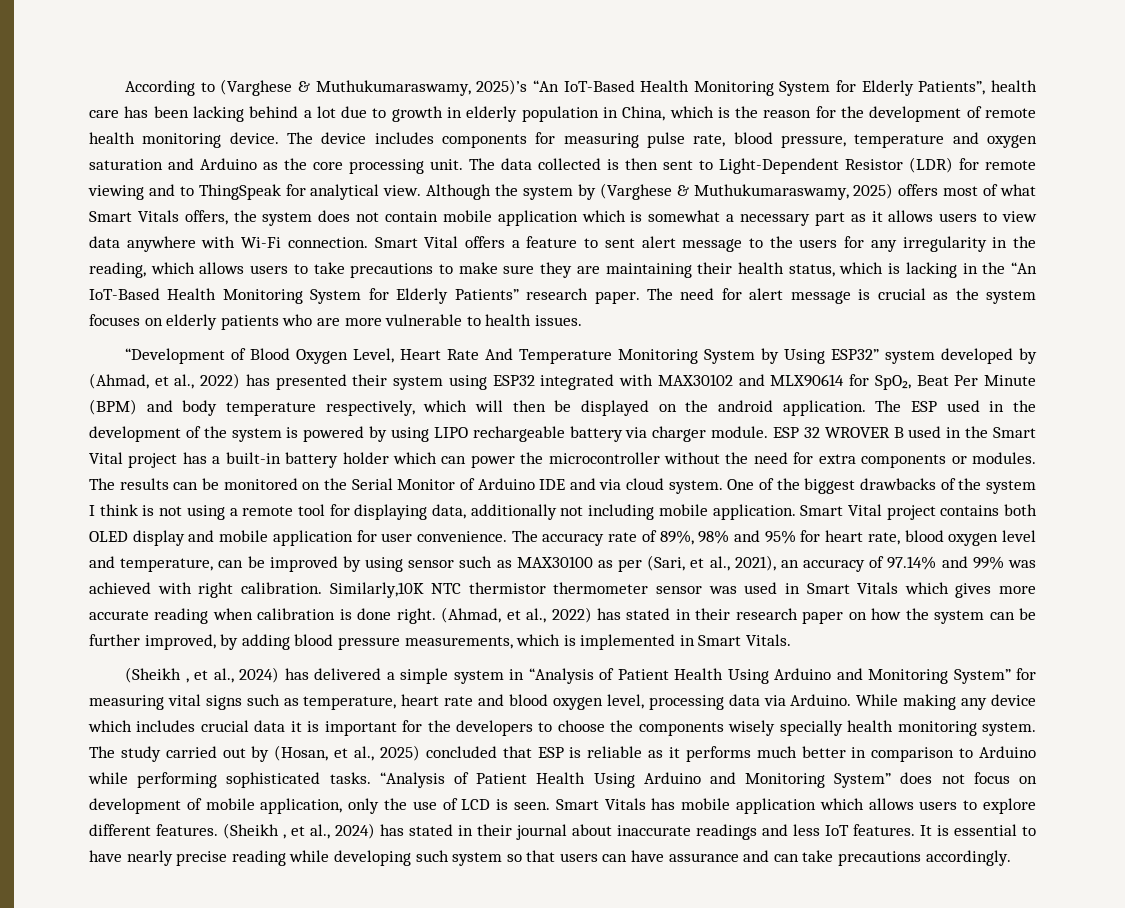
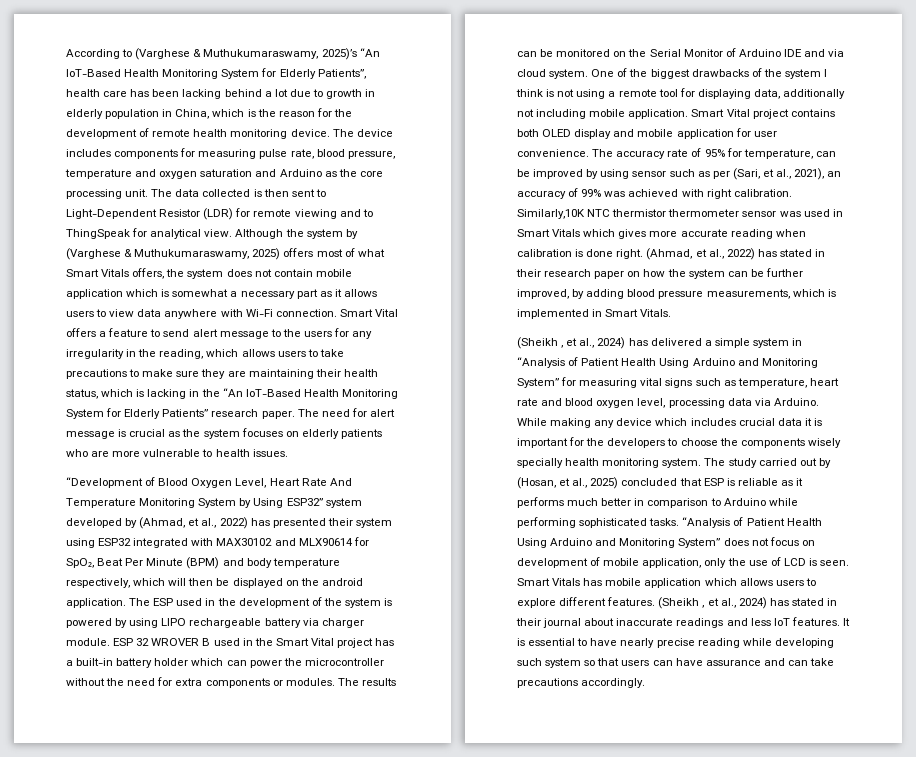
- Smart Vital offers a feature to sent alert message to the users for any irregularity in the reading, which allows users to take precautions to make sure they are maintaining their health status, which is lacking in the “An IoT-Based Health Monitoring System for Elderly Patients” research paper.
+ Smart Vital offers a feature to send alert message to the users for any irregularity in the reading, which allows users to take precautions to make sure they are maintaining their health status, which is lacking in the “An IoT-Based Health Monitoring System for Elderly Patients” research paper.
- The accuracy rate of 89%, 98% and 95% for heart rate, blood oxygen level and temperature, can be improved by using sensor such as MAX30100 as per (Sari, et al., 2021), an accuracy of 97.14% and 99% was achieved with right calibration.
+ The accuracy rate of 95% for temperature, can be improved by using sensor such as per (Sari, et al., 2021), an accuracy of 99% was achieved with right calibration.

